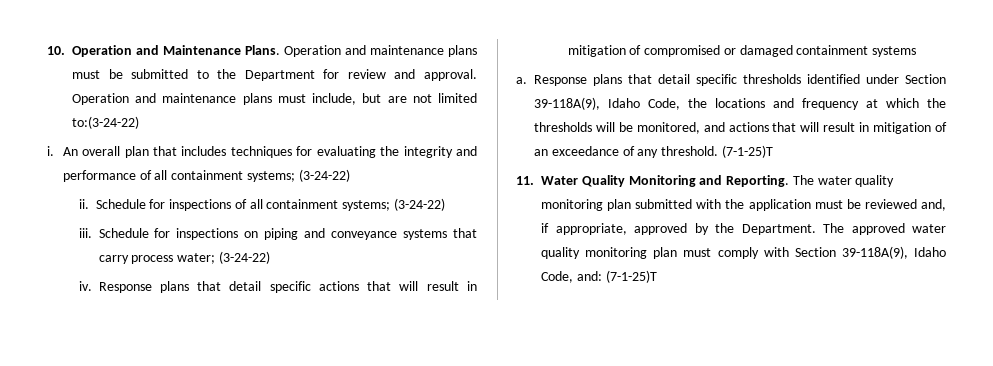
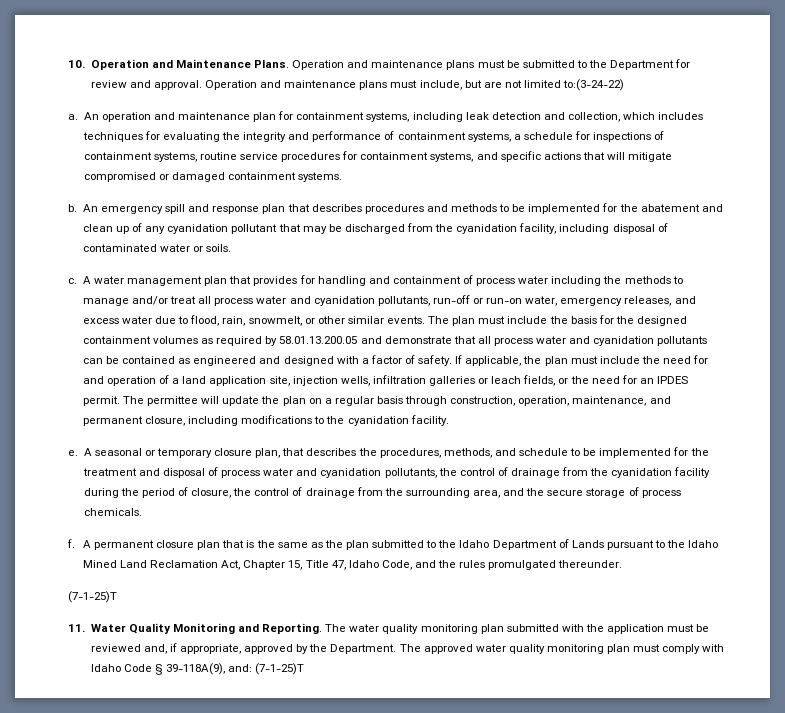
- i. An overall plan that includes techniques for evaluating the integrity and performance of all containment systems; (3-24-22)
- ii. Schedule for inspections of all containment systems; (3-24-22)
- iii. Schedule for inspections on piping and conveyance systems that carry process water; (3-24-22)
- iv. Response plans that detail specific actions that will result in mitigation of compromised or damaged containment systems
- a. Response plans that detail specific thresholds identified under Section 39-118A(9), Idaho Code, the locations and frequency at which the thresholds will be monitored, and actions that will result in mitigation of an exceedance of any threshold. (7-1-25)T
+ a. An operation and maintenance plan for containment systems, including leak detection and collection, which includes techniques for evaluating the integrity and performance of containment systems, a schedule for inspections of containment systems, routine service procedures for containment systems, and specific actions that will mitigate compromised or damaged containment systems.
+ b. An emergency spill and response plan that describes procedures and methods to be implemented for the abatement and clean up of any cyanidation pollutant that may be discharged from the cyanidation facility, including disposal of contaminated water or soils.
+ c. A water management plan that provides for handling and containment of process water including the methods to manage and/or treat all process water and cyanidation pollutants, run-off or run-on water, emergency releases, and excess water due to flood, rain, snowmelt, or other similar events. The plan must include the basis for the designed containment volumes as required by 58.01.13.200.05 and demonstrate that all process water and cyanidation pollutants can be contained as engineered and designed with a factor of safety. If applicable, the plan must include the need for and operation of a land application site, injection wells, infiltration galleries or leach fields, or the need for an IPDES permit. The permittee will update the plan on a regular basis through construction, operation, maintenance, and permanent closure, including modifications to the cyanidation facility.
+ e. A seasonal or temporary closure plan, that describes the procedures, methods, and schedule to be implemented for the treatment and disposal of process water and cyanidation pollutants, the control of drainage from the cyanidation facility during the period of closure, the control of drainage from the surrounding area, and the secure storage of process chemicals.
+ f. A permanent closure plan that is the same as the plan submitted to the Idaho Department of Lands pursuant to the Idaho Mined Land Reclamation Act, Chapter 15, Title 47, Idaho Code, and the rules promulgated thereunder.
+ (7-1-25)T
- The approved water quality monitoring plan must comply with Section 39-118A(9), Idaho Code, and: (7-1-25)T
+ The approved water quality monitoring plan must comply with Idaho Code § 39-118A(9), and: (7-1-25)T

